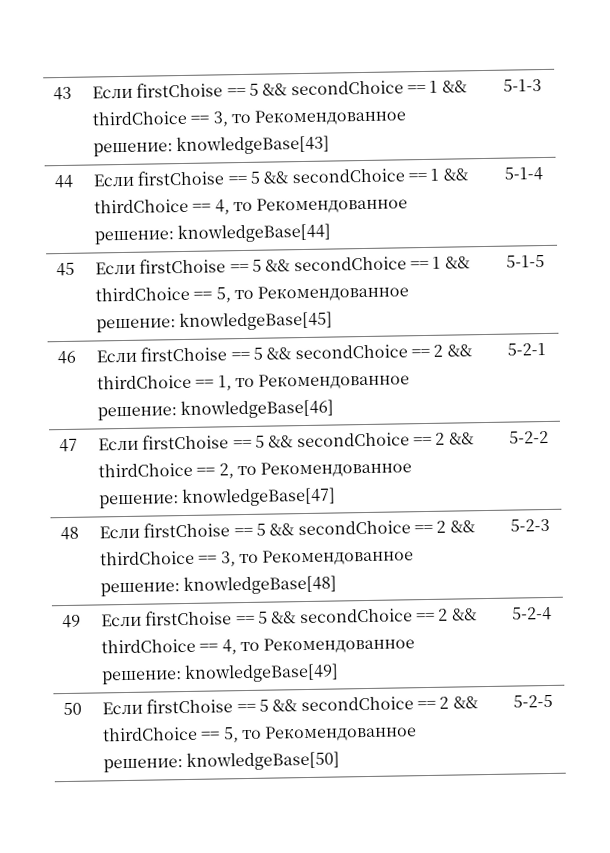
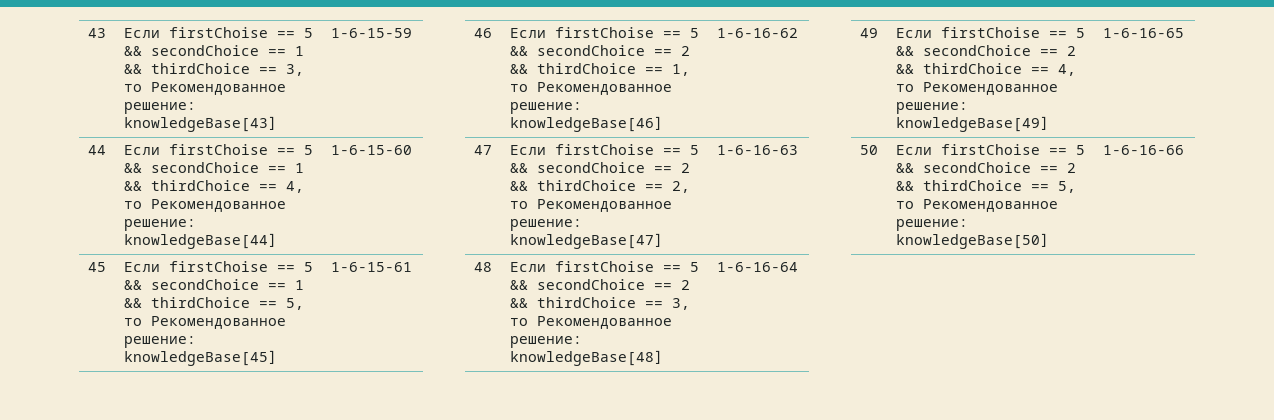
- 43 | Если firstChoise == 5 && secondChoice == 1 && thirdChoice == 3, то Рекомендованное решение: knowledgeBase[43] | 5-1-3
+ 43 | Если firstChoise == 5 && secondChoice == 1 && thirdChoice == 3, то Рекомендованное решение: knowledgeBase[43] | 1-6-15-59
- 44 | Если firstChoise == 5 && secondChoice == 1 && thirdChoice == 4, то Рекомендованное решение: knowledgeBase[44] | 5-1-4
+ 44 | Если firstChoise == 5 && secondChoice == 1 && thirdChoice == 4, то Рекомендованное решение: knowledgeBase[44] | 1-6-15-60
- 45 | Если firstChoise == 5 && secondChoice == 1 && thirdChoice == 5, то Рекомендованное решение: knowledgeBase[45] | 5-1-5
+ 45 | Если firstChoise == 5 && secondChoice == 1 && thirdChoice == 5, то Рекомендованное решение: knowledgeBase[45] | 1-6-15-61
- 46 | Если firstChoise == 5 && secondChoice == 2 && thirdChoice == 1, то Рекомендованное решение: knowledgeBase[46] | 5-2-1
+ 46 | Если firstChoise == 5 && secondChoice == 2 && thirdChoice == 1, то Рекомендованное решение: knowledgeBase[46] | 1-6-16-62
- 47 | Если firstChoise == 5 && secondChoice == 2 && thirdChoice == 2, то Рекомендованное решение: knowledgeBase[47] | 5-2-2
+ 47 | Если firstChoise == 5 && secondChoice == 2 && thirdChoice == 2, то Рекомендованное решение: knowledgeBase[47] | 1-6-16-63
- 48 | Если firstChoise == 5 && secondChoice == 2 && thirdChoice == 3, то Рекомендованное решение: knowledgeBase[48] | 5-2-3
+ 48 | Если firstChoise == 5 && secondChoice == 2 && thirdChoice == 3, то Рекомендованное решение: knowledgeBase[48] | 1-6-16-64
- 49 | Если firstChoise == 5 && secondChoice == 2 && thirdChoice == 4, то Рекомендованное решение: knowledgeBase[49] | 5-2-4
+ 49 | Если firstChoise == 5 && secondChoice == 2 && thirdChoice == 4, то Рекомендованное решение: knowledgeBase[49] | 1-6-16-65
- 50 | Если firstChoise == 5 && secondChoice == 2 && thirdChoice == 5, то Рекомендованное решение: knowledgeBase[50] | 5-2-5
+ 50 | Если firstChoise == 5 && secondChoice == 2 && thirdChoice == 5, то Рекомендованное решение: knowledgeBase[50] | 1-6-16-66

